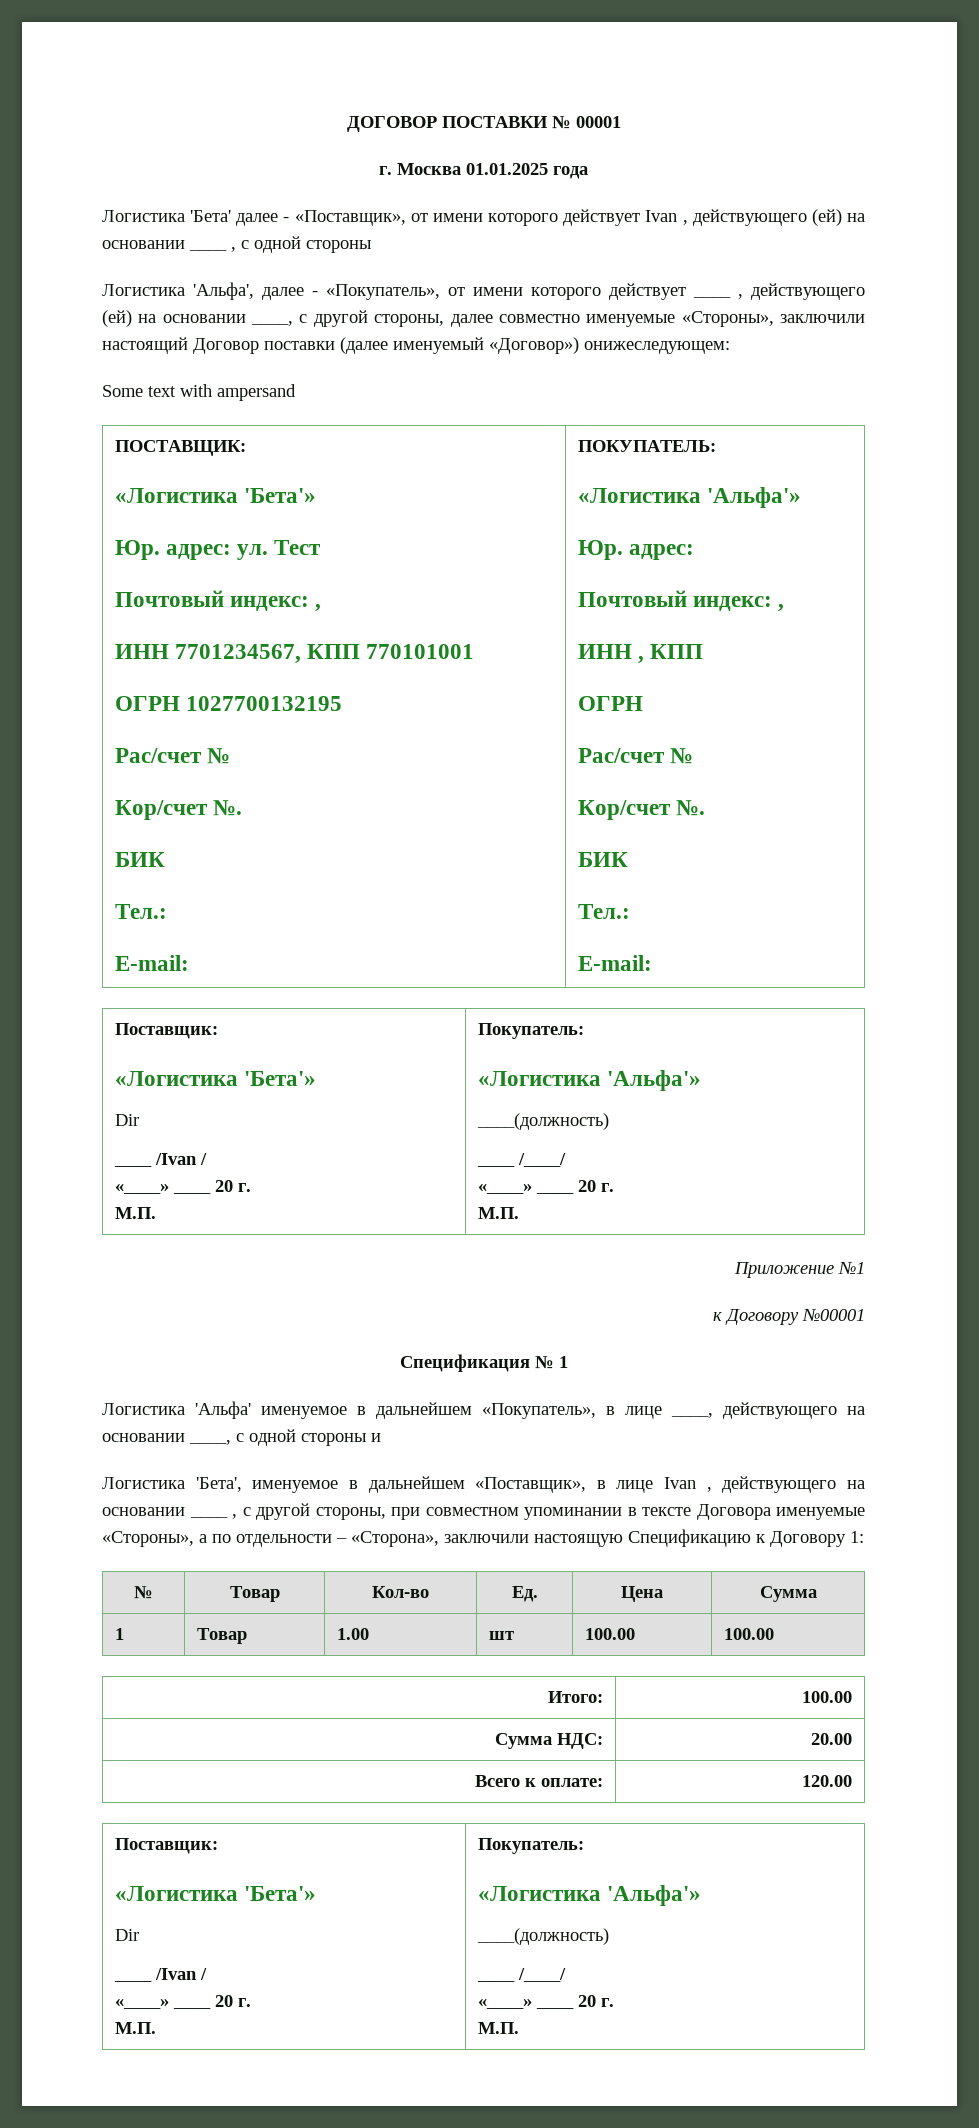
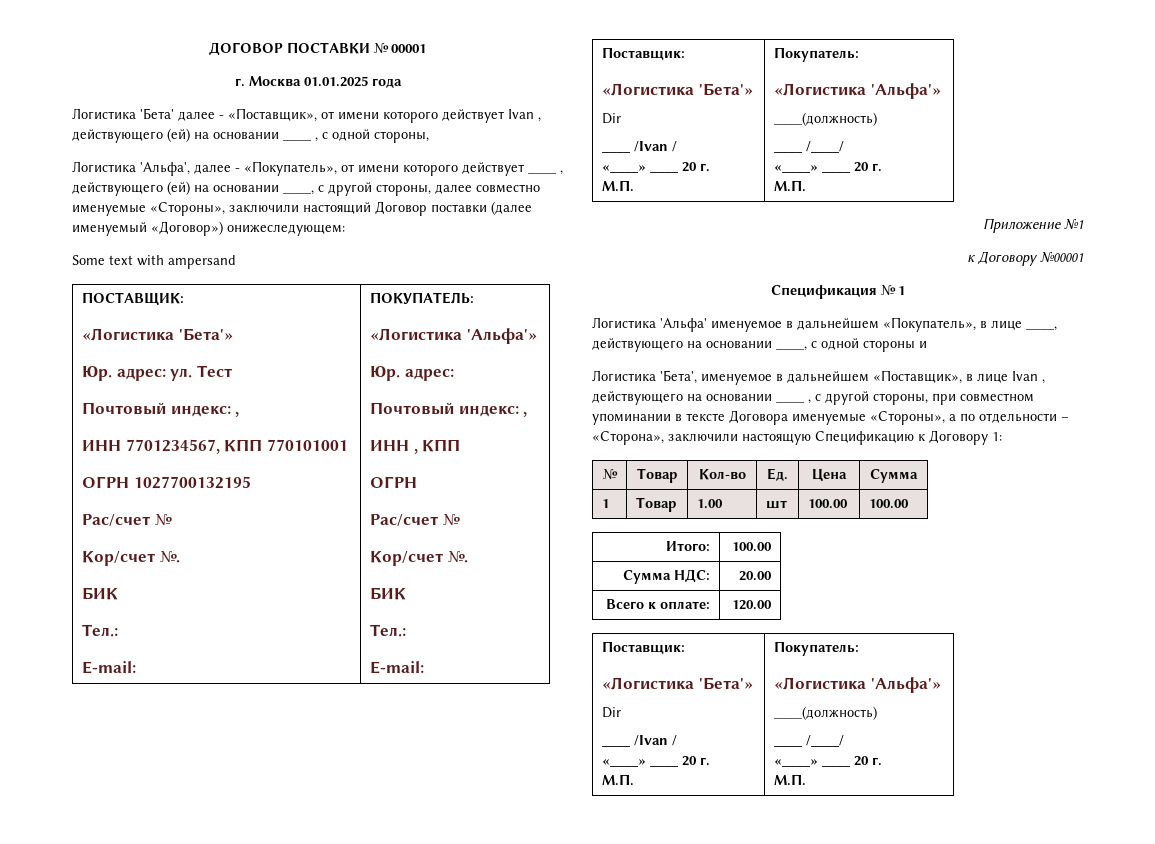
- Логистика 'Бета' далее - «Поставщик», от имени которого действует Ivan , действующего (ей) на основании ____ , с одной стороны
+ Логистика 'Бета' далее - «Поставщик», от имени которого действует Ivan , действующего (ей) на основании ____ , с одной стороны,

